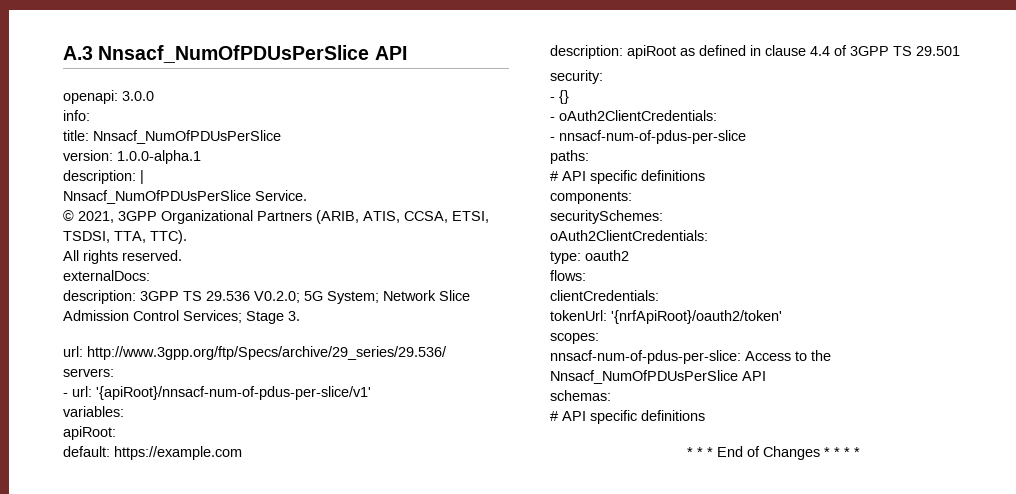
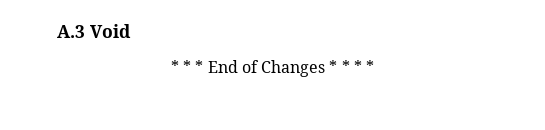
- A.3 Nnsacf_NumOfPDUsPerSlice API
- openapi: 3.0.0
- info:
- title: Nnsacf_NumOfPDUsPerSlice
- version: 1.0.0-alpha.1
- description: |
- Nnsacf_NumOfPDUsPerSlice Service.
- © 2021, 3GPP Organizational Partners (ARIB, ATIS, CCSA, ETSI, TSDSI, TTA, TTC).
- All rights reserved.
- externalDocs:
- description: 3GPP TS 29.536 V0.2.0; 5G System; Network Slice Admission Control Services; Stage 3.
- url: http://www.3gpp.org/ftp/Specs/archive/29_series/29.536/
- servers:
- - url: '{apiRoot}/nnsacf-num-of-pdus-per-slice/v1'
- variables:
- apiRoot:
- default: https://example.com
- description: apiRoot as defined in clause 4.4 of 3GPP TS 29.501
- security:
- - {}
- - oAuth2ClientCredentials:
- - nnsacf-num-of-pdus-per-slice
- paths:
- # API specific definitions
- components:
- securitySchemes:
- oAuth2ClientCredentials:
- type: oauth2
- flows:
- clientCredentials:
- tokenUrl: '{nrfApiRoot}/oauth2/token'
- scopes:
- nnsacf-num-of-pdus-per-slice: Access to the Nnsacf_NumOfPDUsPerSlice API
- schemas:
- # API specific definitions
+ A.3 Void

